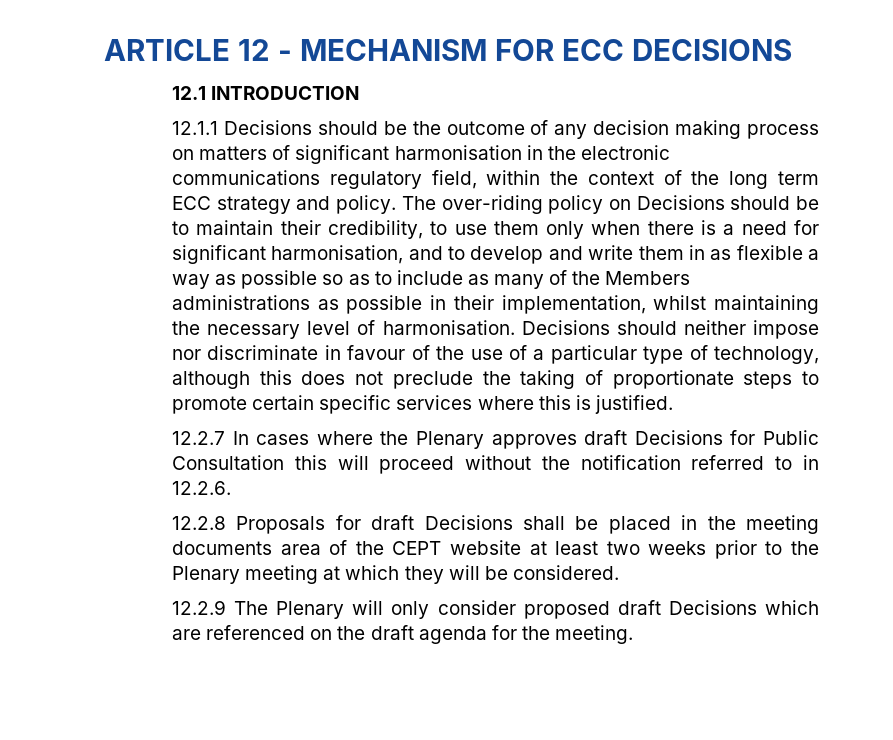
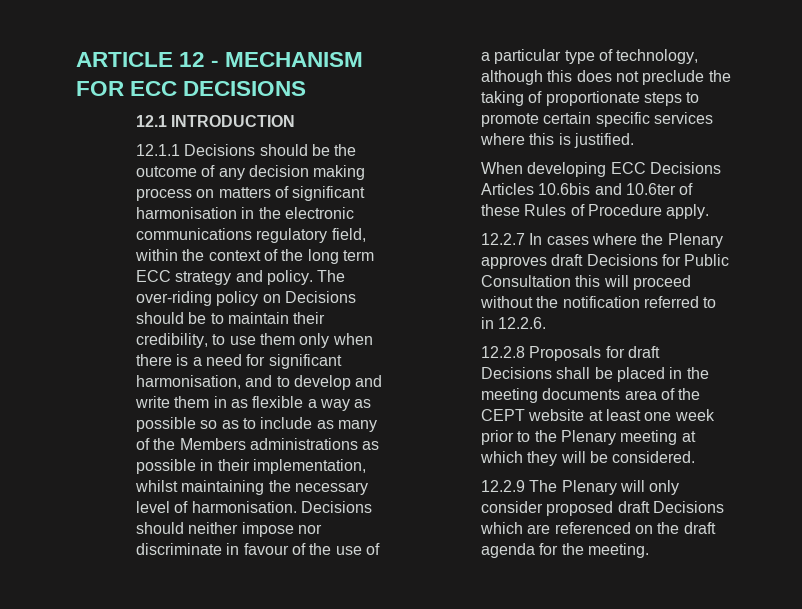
+ When developing ECC Decisions Articles 10.6bis and 10.6ter of these Rules of Procedure apply.
- 12.2.8 Proposals for draft Decisions shall be placed in the meeting documents area of the CEPT website at least two weeks prior to the Plenary meeting at which they will be considered.
+ 12.2.8 Proposals for draft Decisions shall be placed in the meeting documents area of the CEPT website at least one week prior to the Plenary meeting at which they will be considered.

